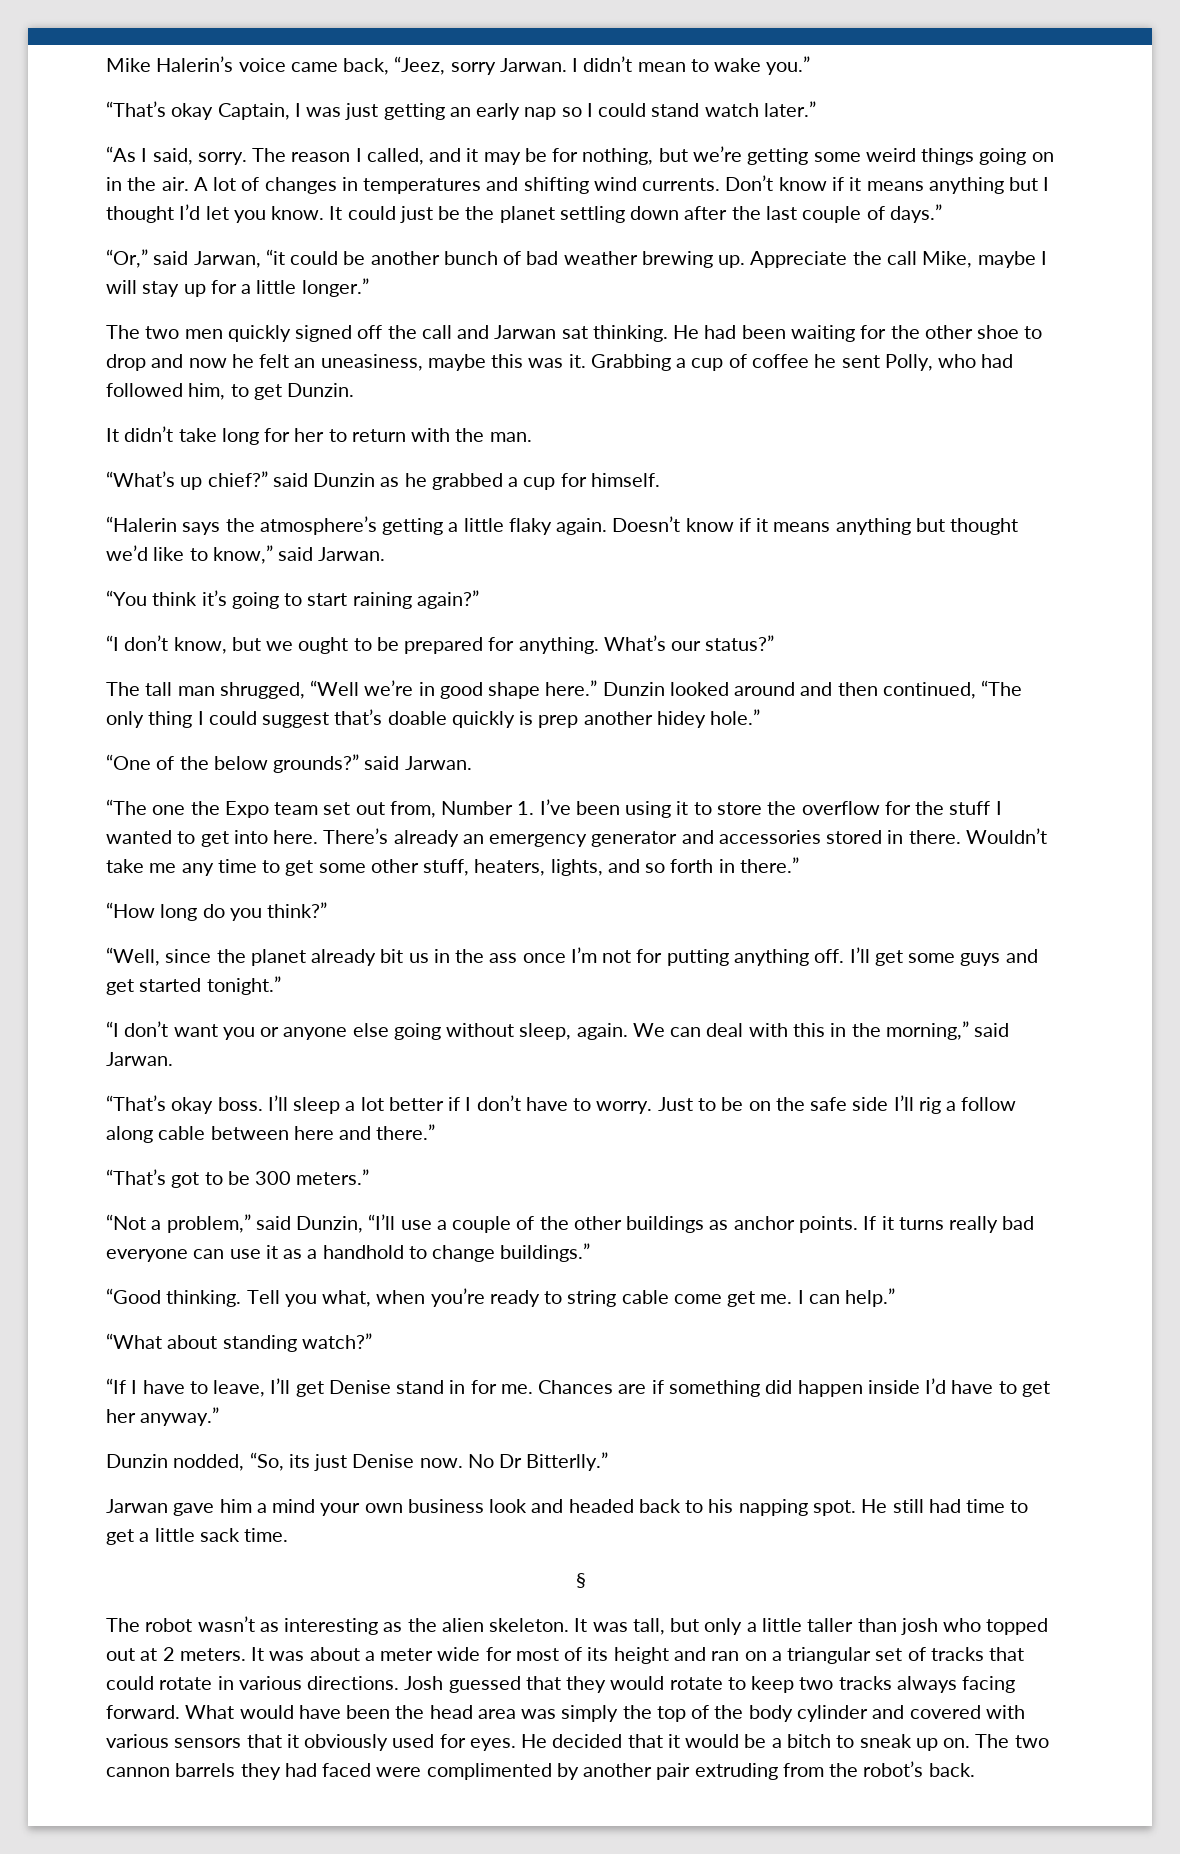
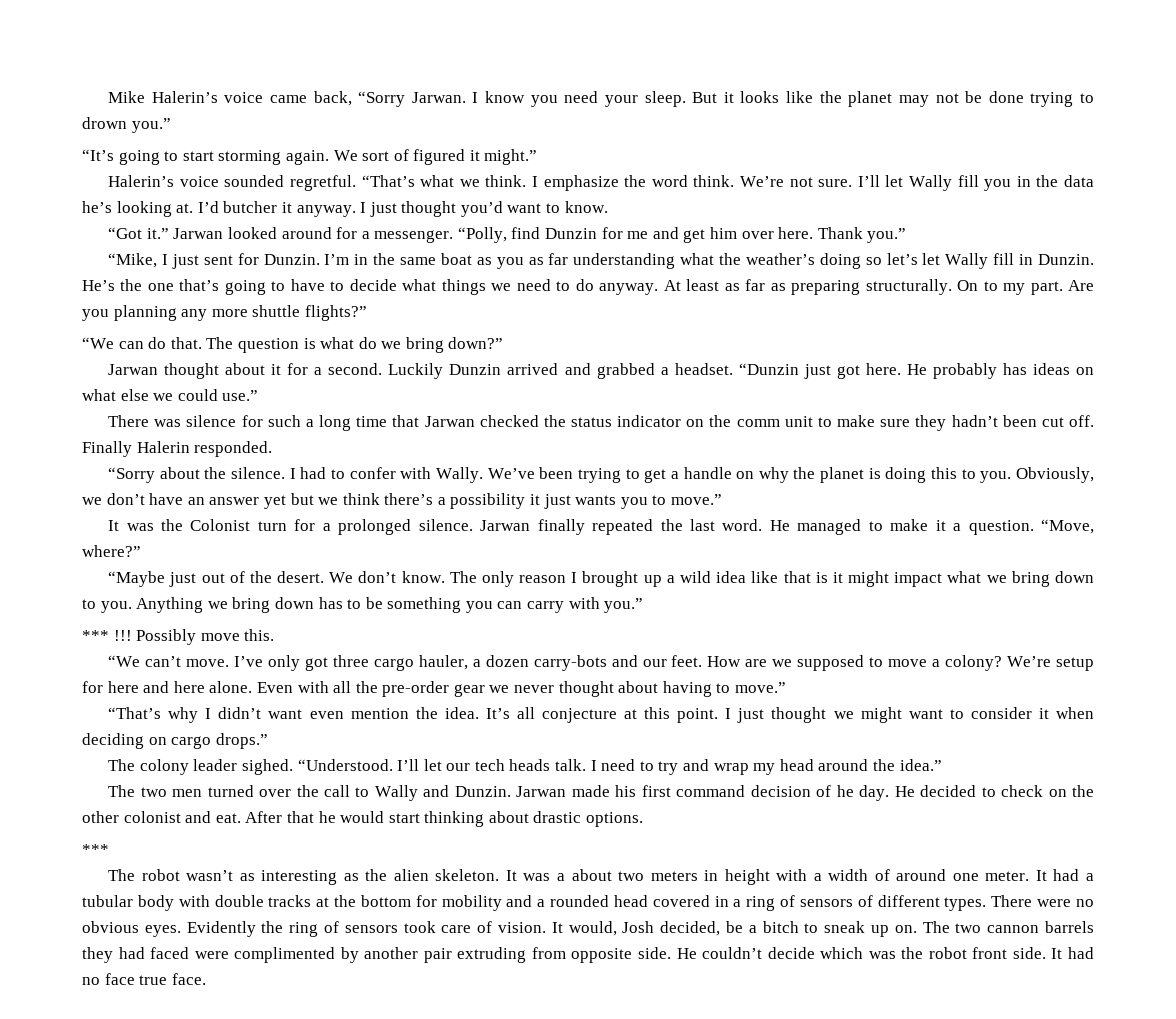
- Mike Halerin’s voice came back, “Jeez, sorry Jarwan. I didn’t mean to wake you.”
- “That’s okay Captain, I was just getting an early nap so I could stand watch later.”
- “As I said, sorry. The reason I called, and it may be for nothing, but we’re getting some weird things going on in the air. A lot of changes in temperatures and shifting wind currents. Don’t know if it means anything but I thought I’d let you know. It could just be the planet settling down after the last couple of days.”
- “Or,” said Jarwan, “it could be another bunch of bad weather brewing up. Appreciate the call Mike, maybe I will stay up for a little longer.”
- The two men quickly signed off the call and Jarwan sat thinking. He had been waiting for the other shoe to drop and now he felt an uneasiness, maybe this was it. Grabbing a cup of coffee he sent Polly, who had followed him, to get Dunzin.
- It didn’t take long for her to return with the man.
- “What’s up chief?” said Dunzin as he grabbed a cup for himself.
- “Halerin says the atmosphere’s getting a little flaky again. Doesn’t know if it means anything but thought we’d like to know,” said Jarwan.
- “You think it’s going to start raining again?”
- “I don’t know, but we ought to be prepared for anything. What’s our status?”
- The tall man shrugged, “Well we’re in good shape here.” Dunzin looked around and then continued, “The only thing I could suggest that’s doable quickly is prep another hidey hole.”
- “One of the below grounds?” said Jarwan.
- “The one the Expo team set out from, Number 1. I’ve been using it to store the overflow for the stuff I wanted to get into here. There’s already an emergency generator and accessories stored in there. Wouldn’t take me any time to get some other stuff, heaters, lights, and so forth in there.”
- “How long do you think?”
- “Well, since the planet already bit us in the ass once I’m not for putting anything off. I’ll get some guys and get started tonight.”
- “I don’t want you or anyone else going without sleep, again. We can deal with this in the morning,” said Jarwan.
- “That’s okay boss. I’ll sleep a lot better if I don’t have to worry. Just to be on the safe side I’ll rig a follow along cable between here and there.”
- “That’s got to be 300 meters.”
- “Not a problem,” said Dunzin, “I’ll use a couple of the other buildings as anchor points. If it turns really bad everyone can use it as a handhold to change buildings.”
- “Good thinking. Tell you what, when you’re ready to string cable come get me. I can help.”
- “What about standing watch?”
- “If I have to leave, I’ll get Denise stand in for me. Chances are if something did happen inside I’d have to get her anyway.”
- Dunzin nodded, “So, its just Denise now. No Dr Bitterlly.”
- Jarwan gave him a mind your own business look and headed back to his napping spot. He still had time to get a little sack time.
- §
+ Mike Halerin’s voice came back, “Sorry Jarwan. I know you need your sleep. But it looks like the planet may not be done trying to drown you.”
+ “It’s going to start storming again. We sort of figured it might.”
+ Halerin’s voice sounded regretful. “That’s what we think. I emphasize the word think. We’re not sure. I’ll let Wally fill you in the data he’s looking at. I’d butcher it anyway. I just thought you’d want to know.
+ “Got it.” Jarwan looked around for a messenger. “Polly, find Dunzin for me and get him over here. Thank you.”
+ “Mike, I just sent for Dunzin. I’m in the same boat as you as far understanding what the weather’s doing so let’s let Wally fill in Dunzin. He’s the one that’s going to have to decide what things we need to do anyway. At least as far as preparing structurally. On to my part. Are you planning any more shuttle flights?”
+ “We can do that. The question is what do we bring down?”
+ Jarwan thought about it for a second. Luckily Dunzin arrived and grabbed a headset. “Dunzin just got here. He probably has ideas on what else we could use.”
+ There was silence for such a long time that Jarwan checked the status indicator on the comm unit to make sure they hadn’t been cut off. Finally Halerin responded.
+ “Sorry about the silence. I had to confer with Wally. We’ve been trying to get a handle on why the planet is doing this to you. Obviously, we don’t have an answer yet but we think there’s a possibility it just wants you to move.”
+ It was the Colonist turn for a prolonged silence. Jarwan finally repeated the last word. He managed to make it a question. “Move, where?”
+ “Maybe just out of the desert. We don’t know. The only reason I brought up a wild idea like that is it might impact what we bring down to you. Anything we bring down has to be something you can carry with you.”
+ *** !!! Possibly move this.
+ “We can’t move. I’ve only got three cargo hauler, a dozen carry-bots and our feet. How are we supposed to move a colony? We’re setup for here and here alone. Even with all the pre-order gear we never thought about having to move.”
+ “That’s why I didn’t want even mention the idea. It’s all conjecture at this point. I just thought we might want to consider it when deciding on cargo drops.”
+ The colony leader sighed. “Understood. I’ll let our tech heads talk. I need to try and wrap my head around the idea.”
+ The two men turned over the call to Wally and Dunzin. Jarwan made his first command decision of he day. He decided to check on the other colonist and eat. After that he would start thinking about drastic options.
+ ***
- It was tall, but only a little taller than josh who topped out at 2 meters. It was about a meter wide for most of its height and ran on a triangular set of tracks that could rotate in various directions. Josh guessed that they would rotate to keep two tracks always facing forward. What would have been the head area was simply the top of the body cylinder and covered with various sensors that it obviously used for eyes. He decided that it would be a bitch to sneak up on.
+ It was a about two meters in height with a width of around one meter. It had a tubular body with double tracks at the bottom for mobility and a rounded head covered in a ring of sensors of different types. There were no obvious eyes. Evidently the ring of sensors took care of vision. It would, Josh decided, be a bitch to sneak up on.
- The two cannon barrels they had faced were complimented by another pair extruding from the robot’s back.
+ The two cannon barrels they had faced were complimented by another pair extruding from opposite side. He couldn’t decide which was the robot front side. It had no face true face.

